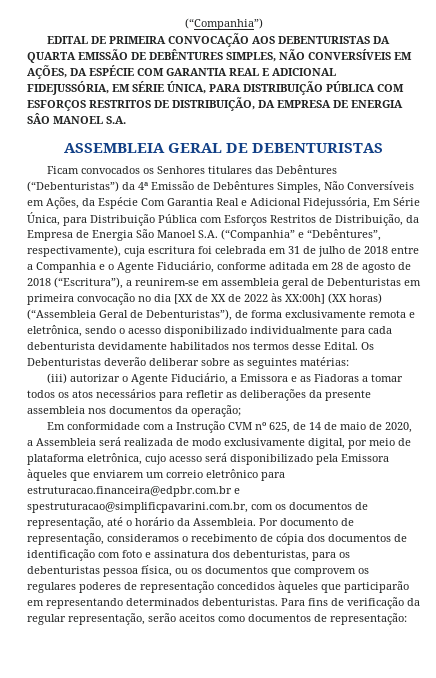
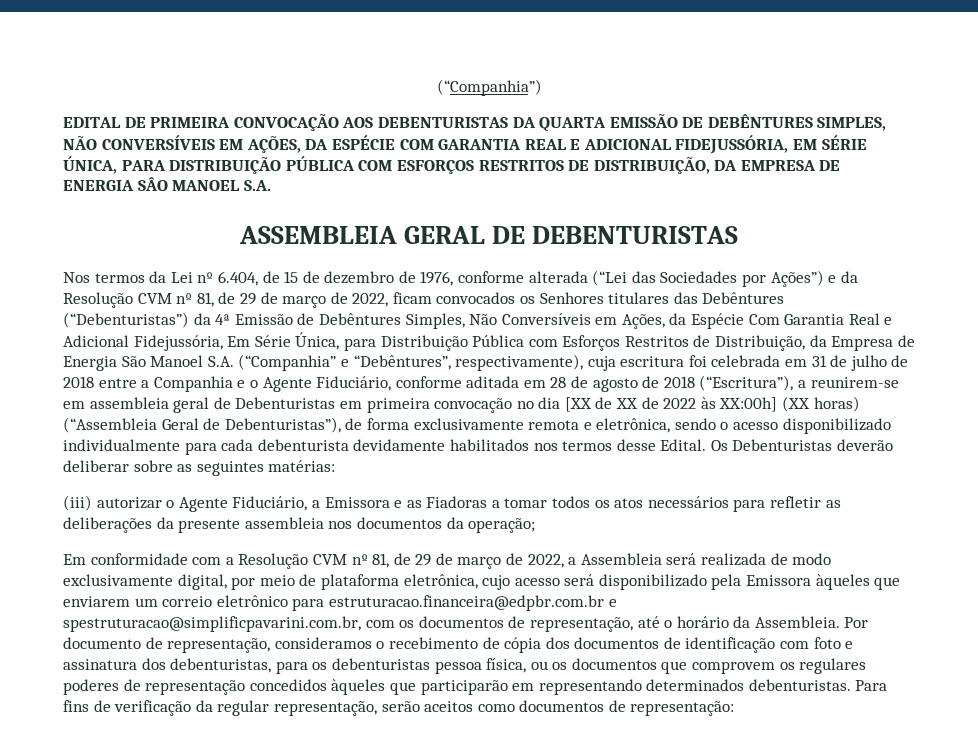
- Ficam convocados os Senhores titulares das Debêntures (“Debenturistas”) da 4ª Emissão de Debêntures Simples, Não Conversíveis em Ações, da Espécie Com Garantia Real e Adicional Fidejussória, Em Série Única, para Distribuição Pública com Esforços Restritos de Distribuição, da Empresa de Energia São Manoel S.A. (“Companhia” e “Debêntures”, respectivamente), cuja escritura foi celebrada em 31 de julho de 2018 entre a Companhia e o Agente Fiduciário, conforme aditada em 28 de agosto de 2018 (“Escritura”), a reunirem-se em assembleia geral de Debenturistas em primeira convocação no dia [XX de XX de 2022 às XX:00h] (XX horas) (“Assembleia Geral de Debenturistas”), de forma exclusivamente remota e eletrônica, sendo o acesso disponibilizado individualmente para cada debenturista devidamente habilitados nos termos desse Edital.
+ Nos termos da Lei nº 6.404, de 15 de dezembro de 1976, conforme alterada (“Lei das Sociedades por Ações”) e da Resolução CVM nº 81, de 29 de março de 2022, ficam convocados os Senhores titulares das Debêntures (“Debenturistas”) da 4ª Emissão de Debêntures Simples, Não Conversíveis em Ações, da Espécie Com Garantia Real e Adicional Fidejussória, Em Série Única, para Distribuição Pública com Esforços Restritos de Distribuição, da Empresa de Energia São Manoel S.A. (“Companhia” e “Debêntures”, respectivamente), cuja escritura foi celebrada em 31 de julho de 2018 entre a Companhia e o Agente Fiduciário, conforme aditada em 28 de agosto de 2018 (“Escritura”), a reunirem-se em assembleia geral de Debenturistas em primeira convocação no dia [XX de XX de 2022 às XX:00h] (XX horas) (“Assembleia Geral de Debenturistas”), de forma exclusivamente remota e eletrônica, sendo o acesso disponibilizado individualmente para cada debenturista devidamente habilitados nos termos desse Edital.
- Em conformidade com a Instrução CVM nº 625, de 14 de maio de 2020, a Assembleia será realizada de modo exclusivamente digital, por meio de plataforma eletrônica, cujo acesso será disponibilizado pela Emissora àqueles que enviarem um correio eletrônico para estruturacao.financeira@edpbr.com.br e spestruturacao@simplificpavarini.com.br, com os documentos de representação, até o horário da Assembleia.
+ Em conformidade com a Resolução CVM nº 81, de 29 de março de 2022, a Assembleia será realizada de modo exclusivamente digital, por meio de plataforma eletrônica, cujo acesso será disponibilizado pela Emissora àqueles que enviarem um correio eletrônico para estruturacao.financeira@edpbr.com.br e spestruturacao@simplificpavarini.com.br, com os documentos de representação, até o horário da Assembleia.

